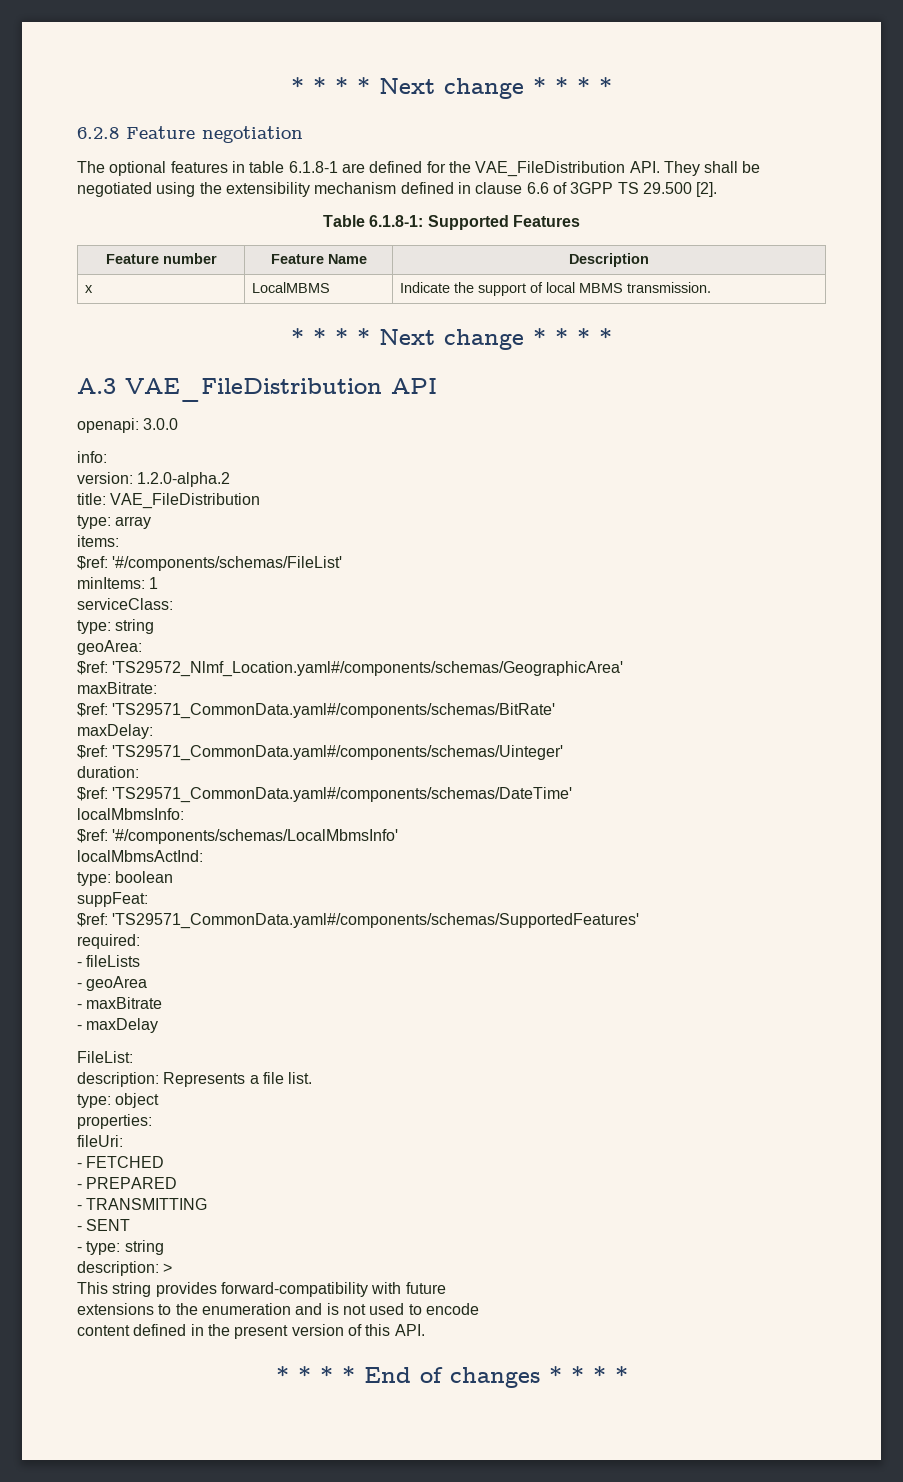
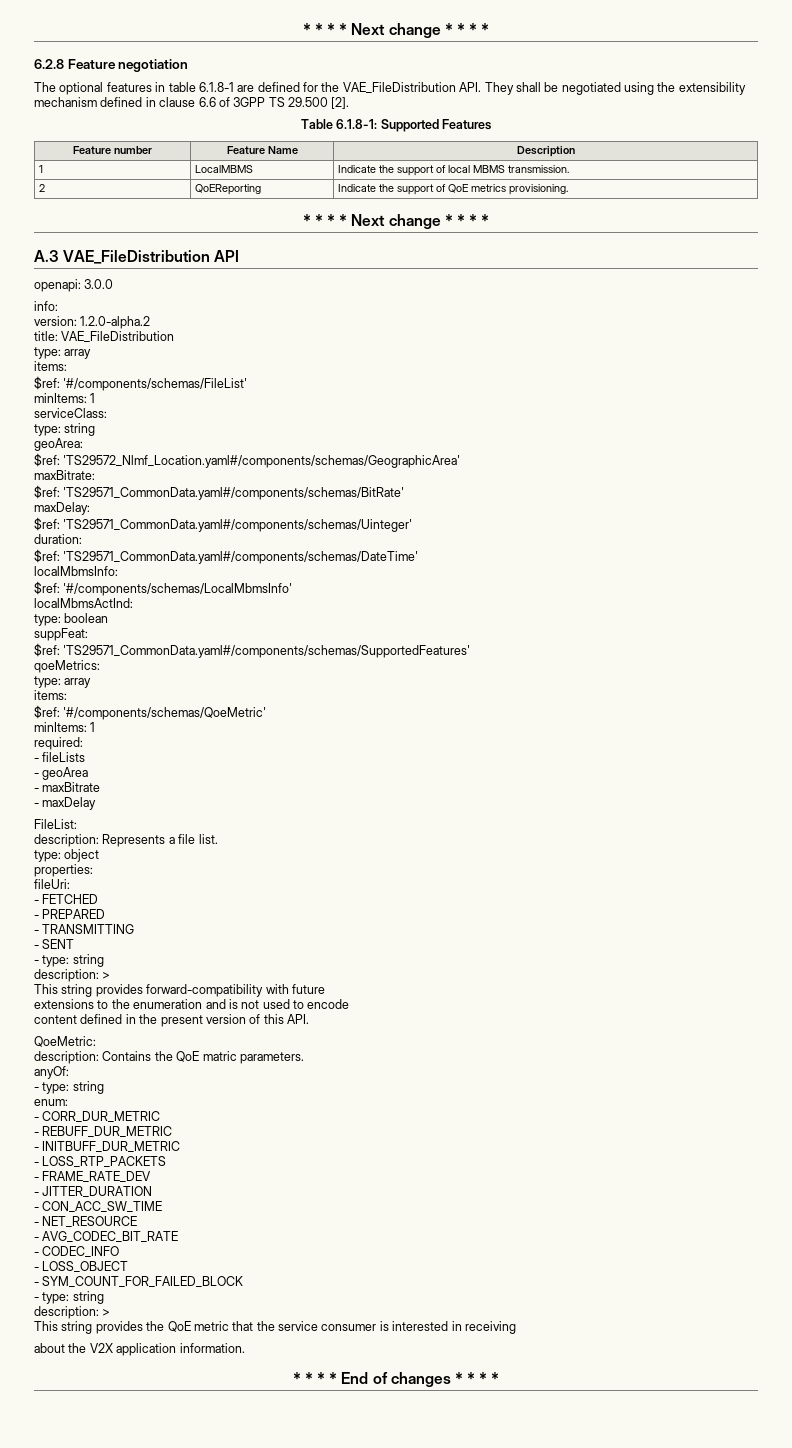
- x | LocalMBMS | Indicate the support of local MBMS transmission.
+ 1 | LocalMBMS | Indicate the support of local MBMS transmission.
+ 2 | QoEReporting | Indicate the support of QoE metrics provisioning.
+ qoeMetrics:
+ type: array
+ items:
+ $ref: '#/components/schemas/QoeMetric'
+ minItems: 1
+ QoeMetric:
+ description: Contains the QoE matric parameters.
+ anyOf:
+ - type: string
+ enum:
+ - CORR_DUR_METRIC
+ - REBUFF_DUR_METRIC
+ - INITBUFF_DUR_METRIC
+ - LOSS_RTP_PACKETS
+ - FRAME_RATE_DEV
+ - JITTER_DURATION
+ - CON_ACC_SW_TIME
+ - NET_RESOURCE
+ - AVG_CODEC_BIT_RATE
+ - CODEC_INFO
+ - LOSS_OBJECT
+ - SYM_COUNT_FOR_FAILED_BLOCK
+ - type: string
+ description: >
+ This string provides the QoE metric that the service consumer is interested in receiving
+ about the V2X application information.

